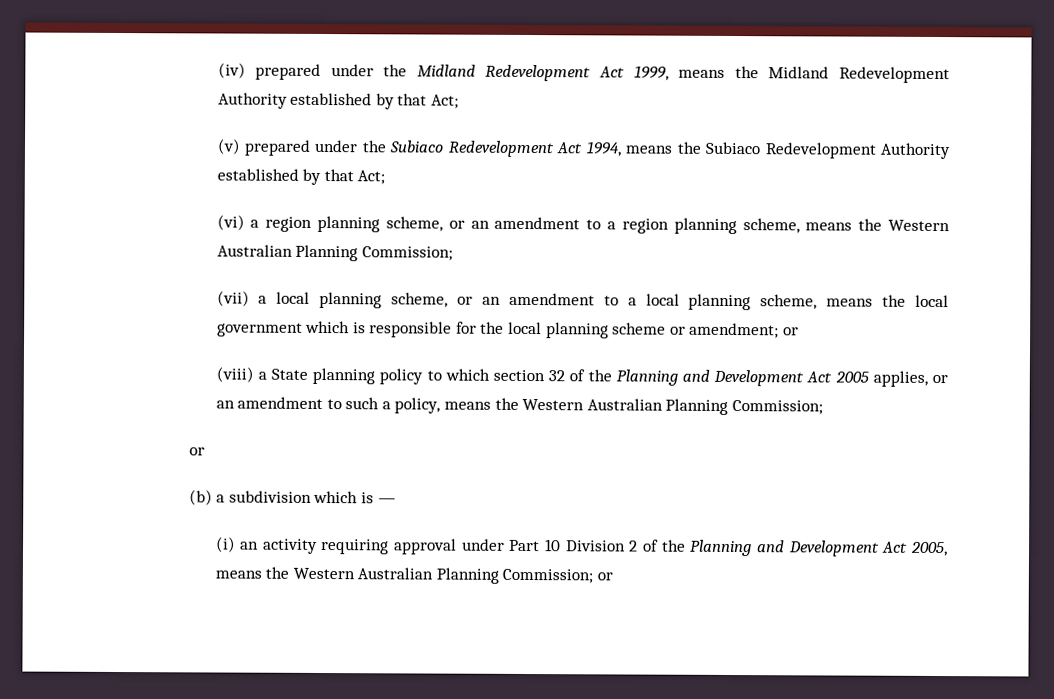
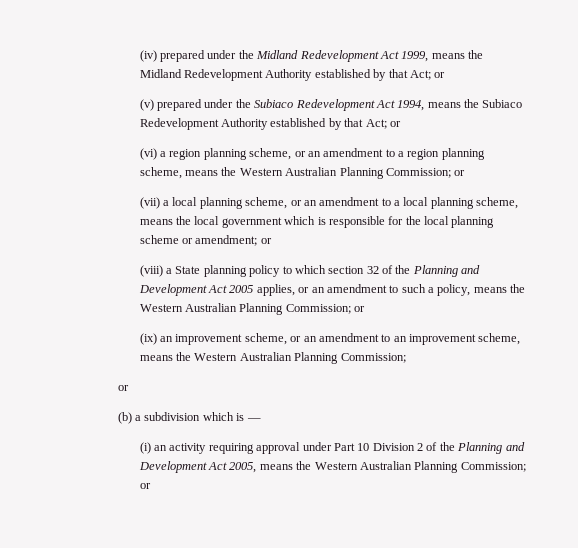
- (iv) prepared under the Midland Redevelopment Act 1999, means the Midland Redevelopment Authority established by that Act;
+ (iv) prepared under the Midland Redevelopment Act 1999, means the Midland Redevelopment Authority established by that Act; or
- (v) prepared under the Subiaco Redevelopment Act 1994, means the Subiaco Redevelopment Authority established by that Act;
+ (v) prepared under the Subiaco Redevelopment Act 1994, means the Subiaco Redevelopment Authority established by that Act; or
- (vi) a region planning scheme, or an amendment to a region planning scheme, means the Western Australian Planning Commission;
+ (vi) a region planning scheme, or an amendment to a region planning scheme, means the Western Australian Planning Commission; or
- (viii) a State planning policy to which section 32 of the Planning and Development Act 2005 applies, or an amendment to such a policy, means the Western Australian Planning Commission;
+ (viii) a State planning policy to which section 32 of the Planning and Development Act 2005 applies, or an amendment to such a policy, means the Western Australian Planning Commission; or
+ (ix) an improvement scheme, or an amendment to an improvement scheme, means the Western Australian Planning Commission;

